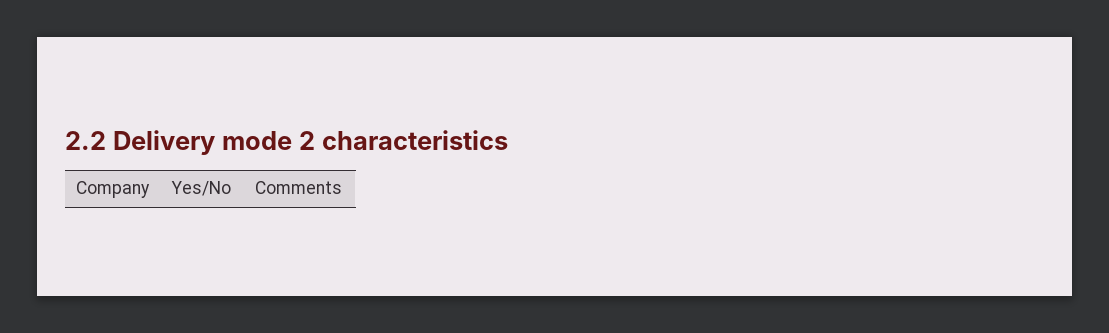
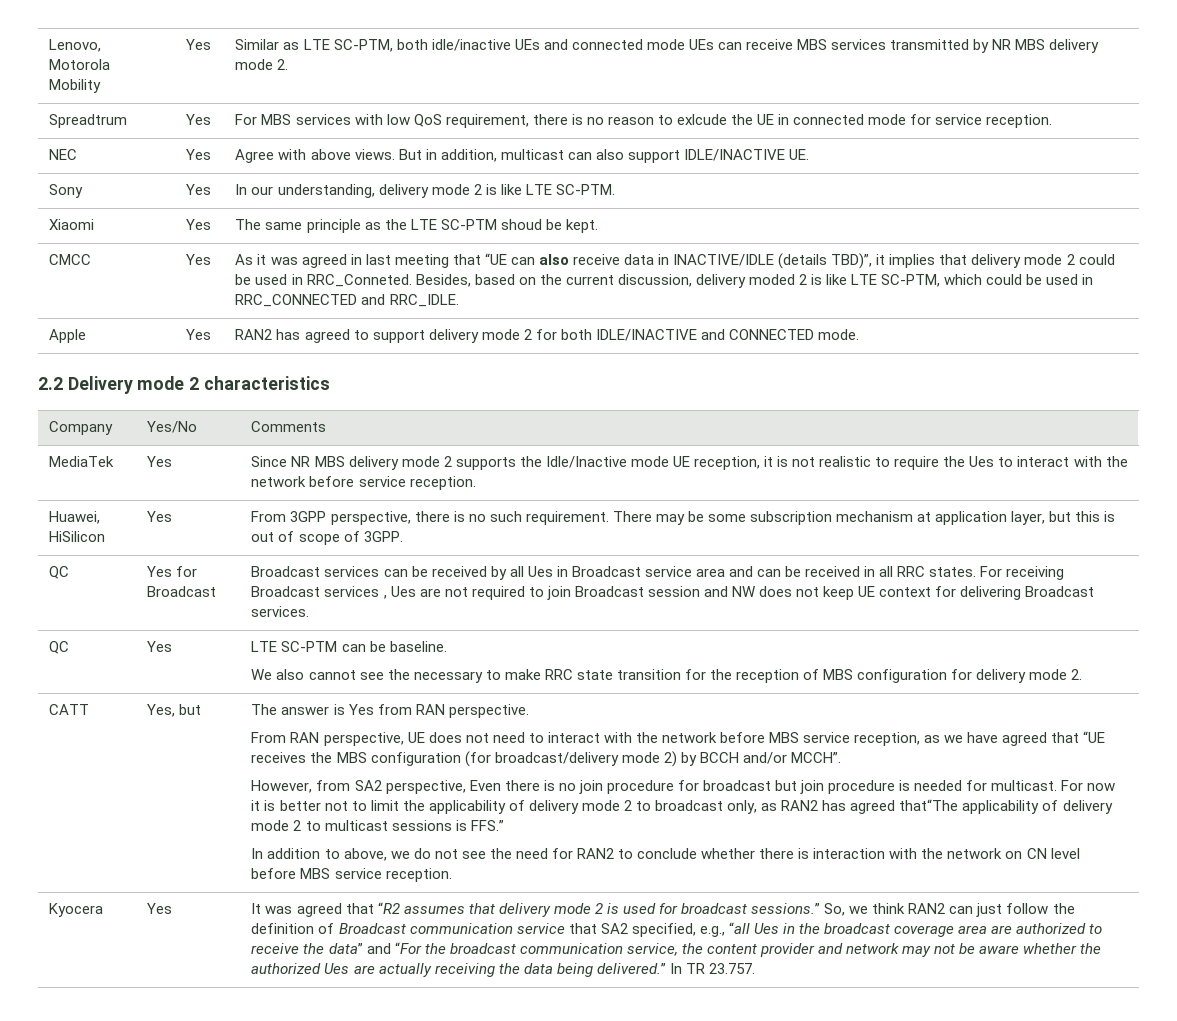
+ Lenovo, Motorola Mobility | Yes | Similar as LTE SC-PTM, both idle/inactive UEs and connected mode UEs can receive MBS services transmitted by NR MBS delivery mode 2.
+ Spreadtrum | Yes | For MBS services with low QoS requirement, there is no reason to exlcude the UE in connected mode for service reception.
+ NEC | Yes | Agree with above views. But in addition, multicast can also support IDLE/INACTIVE UE.
+ Sony | Yes | In our understanding, delivery mode 2 is like LTE SC-PTM.
+ Xiaomi | Yes | The same principle as the LTE SC-PTM shoud be kept.
+ CMCC | Yes | As it was agreed in last meeting that “UE can also receive data in INACTIVE/IDLE (details TBD)”, it implies that delivery mode 2 could be used in RRC_Conneted. Besides, based on the current discussion, delivery moded 2 is like LTE SC-PTM, which could be used in RRC_CONNECTED and RRC_IDLE.
+ Apple | Yes | RAN2 has agreed to support delivery mode 2 for both IDLE/INACTIVE and CONNECTED mode.
+ MediaTek | Yes | Since NR MBS delivery mode 2 supports the Idle/Inactive mode UE reception, it is not realistic to require the Ues to interact with the network before service reception.
+ Huawei, HiSilicon | Yes | From 3GPP perspective, there is no such requirement. There may be some subscription mechanism at application layer, but this is out of scope of 3GPP.
+ QC | Yes for Broadcast | Broadcast services can be received by all Ues in Broadcast service area and can be received in all RRC states. For receiving Broadcast services , Ues are not required to join Broadcast session and NW does not keep UE context for delivering Broadcast services.
+ QC | Yes | LTE SC-PTM can be baseline.
+ We also cannot see the necessary to make RRC state transition for the reception of MBS configuration for delivery mode 2.
+ CATT | Yes, but | The answer is Yes from RAN perspective.
+ From RAN perspective, UE does not need to interact with the network before MBS service reception, as we have agreed that “UE receives the MBS configuration (for broadcast/delivery mode 2) by BCCH and/or MCCH”.
+ However, from SA2 perspective, Even there is no join procedure for broadcast but join procedure is needed for multicast. For now it is better not to limit the applicability of delivery mode 2 to broadcast only, as RAN2 has agreed that“The applicability of delivery mode 2 to multicast sessions is FFS.”
+ In addition to above, we do not see the need for RAN2 to conclude whether there is interaction with the network on CN level before MBS service reception.
+ Kyocera | Yes | It was agreed that “R2 assumes that delivery mode 2 is used for broadcast sessions.” So, we think RAN2 can just follow the definition of Broadcast communication service that SA2 specified, e.g., “all Ues in the broadcast coverage area are authorized to receive the data” and “For the broadcast communication service, the content provider and network may not be aware whether the authorized Ues are actually receiving the data being delivered.” In TR 23.757.

